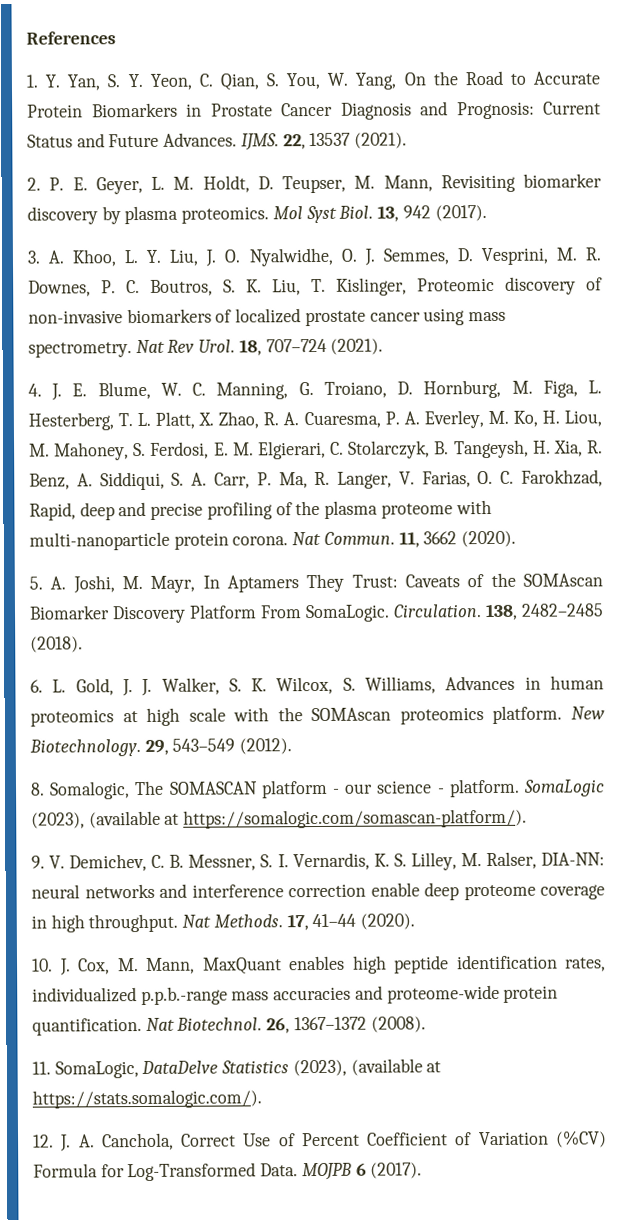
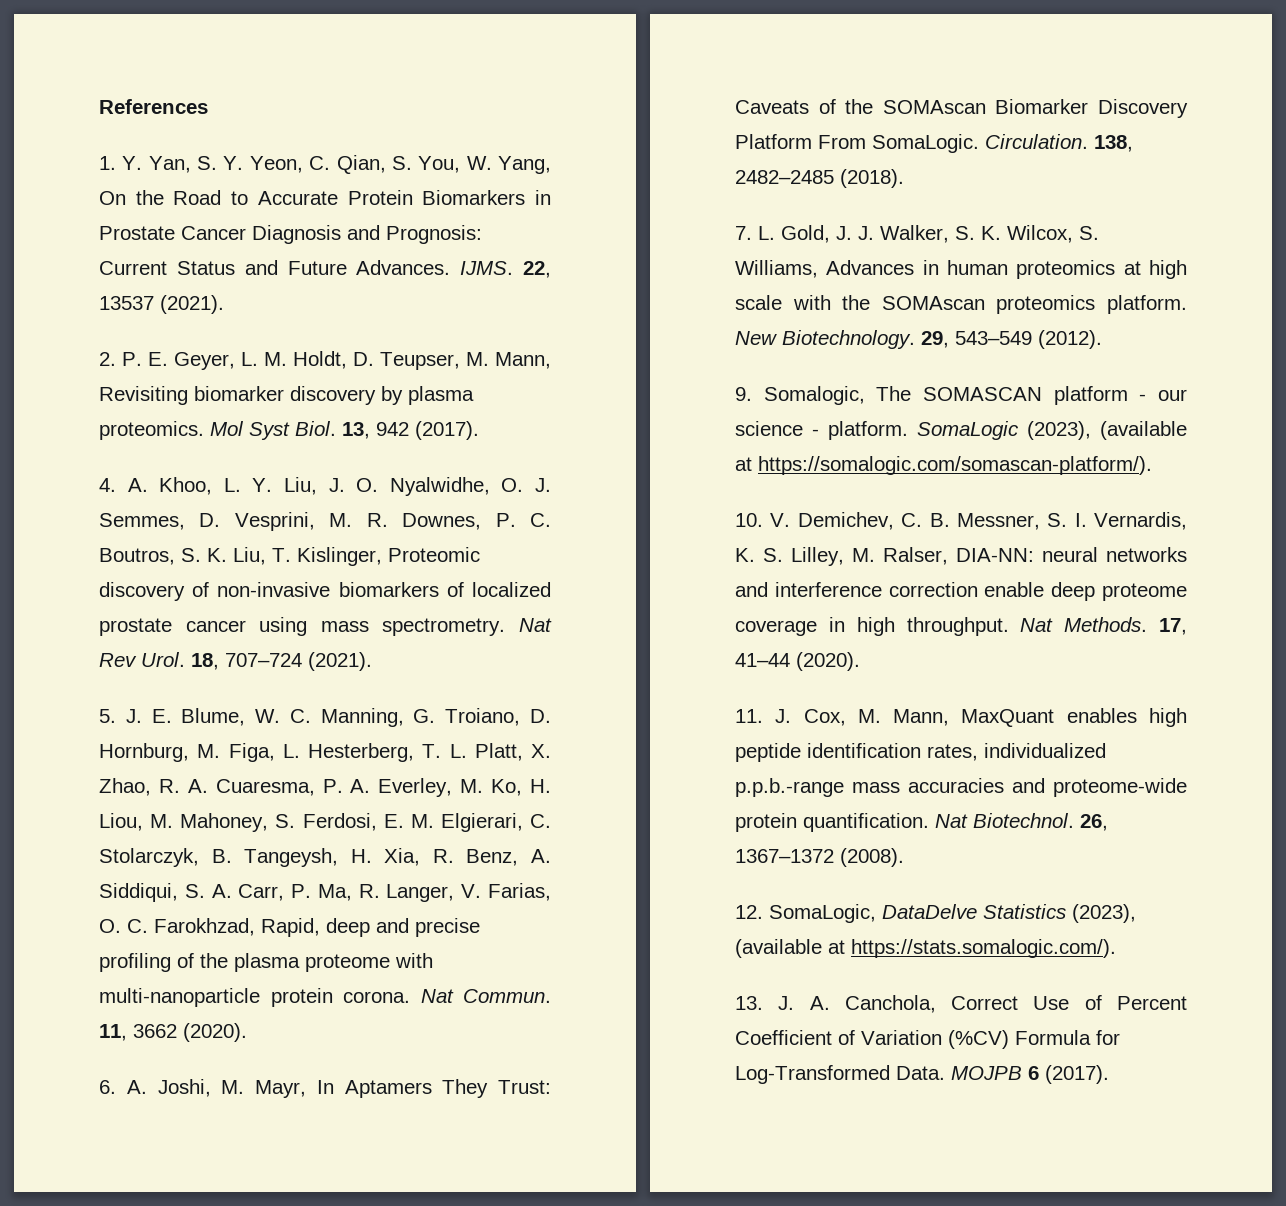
- 3. A. Khoo, L. Y. Liu, J. O. Nyalwidhe, O. J. Semmes, D. Vesprini, M. R. Downes, P. C. Boutros, S. K. Liu, T. Kislinger, Proteomic discovery of non-invasive biomarkers of localized prostate cancer using mass spectrometry.
+ 4. A. Khoo, L. Y. Liu, J. O. Nyalwidhe, O. J. Semmes, D. Vesprini, M. R. Downes, P. C. Boutros, S. K. Liu, T. Kislinger, Proteomic discovery of non-invasive biomarkers of localized prostate cancer using mass spectrometry.
- 4. J. E. Blume, W. C. Manning, G. Troiano, D. Hornburg, M. Figa, L. Hesterberg, T. L. Platt, X. Zhao, R. A. Cuaresma, P. A. Everley, M. Ko, H. Liou, M. Mahoney, S. Ferdosi, E. M. Elgierari, C. Stolarczyk, B. Tangeysh, H. Xia, R. Benz, A. Siddiqui, S. A. Carr, P. Ma, R. Langer, V. Farias, O. C. Farokhzad, Rapid, deep and precise profiling of the plasma proteome with multi-nanoparticle protein corona.
+ 5. J. E. Blume, W. C. Manning, G. Troiano, D. Hornburg, M. Figa, L. Hesterberg, T. L. Platt, X. Zhao, R. A. Cuaresma, P. A. Everley, M. Ko, H. Liou, M. Mahoney, S. Ferdosi, E. M. Elgierari, C. Stolarczyk, B. Tangeysh, H. Xia, R. Benz, A. Siddiqui, S. A. Carr, P. Ma, R. Langer, V. Farias, O. C. Farokhzad, Rapid, deep and precise profiling of the plasma proteome with multi-nanoparticle protein corona.
- 5. A. Joshi, M. Mayr, In Aptamers They Trust: Caveats of the SOMAscan Biomarker Discovery Platform From SomaLogic.
+ 6. A. Joshi, M. Mayr, In Aptamers They Trust: Caveats of the SOMAscan Biomarker Discovery Platform From SomaLogic.
- 6. L. Gold, J. J. Walker, S. K. Wilcox, S. Williams, Advances in human proteomics at high scale with the SOMAscan proteomics platform.
+ 7. L. Gold, J. J. Walker, S. K. Wilcox, S. Williams, Advances in human proteomics at high scale with the SOMAscan proteomics platform.
- 8. Somalogic, The SOMASCAN platform - our science - platform.
+ 9. Somalogic, The SOMASCAN platform - our science - platform.
- 9. V. Demichev, C. B. Messner, S. I. Vernardis, K. S. Lilley, M. Ralser, DIA-NN: neural networks and interference correction enable deep proteome coverage in high throughput.
+ 10. V. Demichev, C. B. Messner, S. I. Vernardis, K. S. Lilley, M. Ralser, DIA-NN: neural networks and interference correction enable deep proteome coverage in high throughput.
- 10. J. Cox, M. Mann, MaxQuant enables high peptide identification rates, individualized p.p.b.-range mass accuracies and proteome-wide protein quantification.
+ 11. J. Cox, M. Mann, MaxQuant enables high peptide identification rates, individualized p.p.b.-range mass accuracies and proteome-wide protein quantification.
- 11. SomaLogic, DataDelve Statistics (2023), (available at https://stats.somalogic.com/).
+ 12. SomaLogic, DataDelve Statistics (2023), (available at https://stats.somalogic.com/).
- 12. J. A. Canchola, Correct Use of Percent Coefficient of Variation (%CV) Formula for Log-Transformed Data.
+ 13. J. A. Canchola, Correct Use of Percent Coefficient of Variation (%CV) Formula for Log-Transformed Data.

